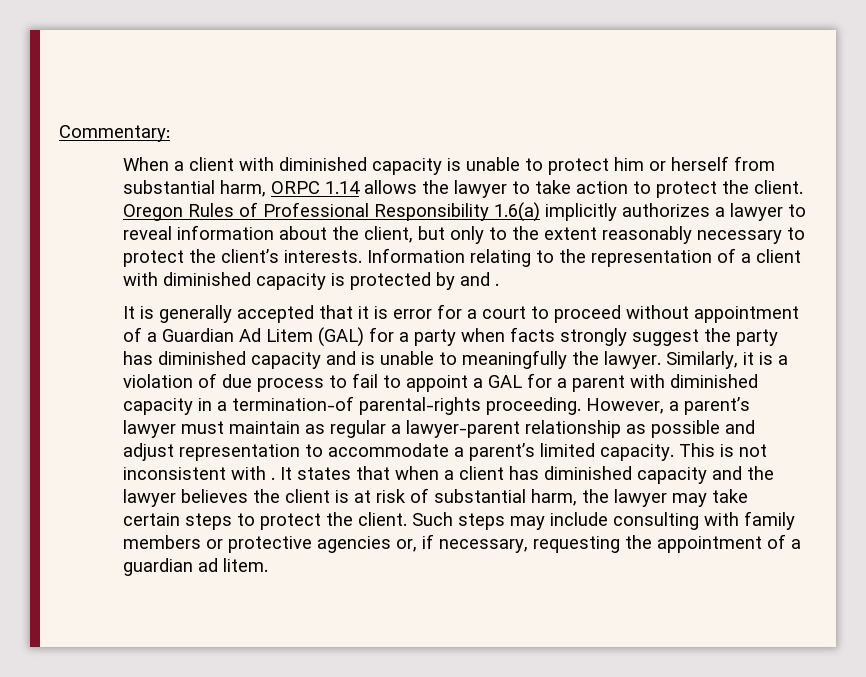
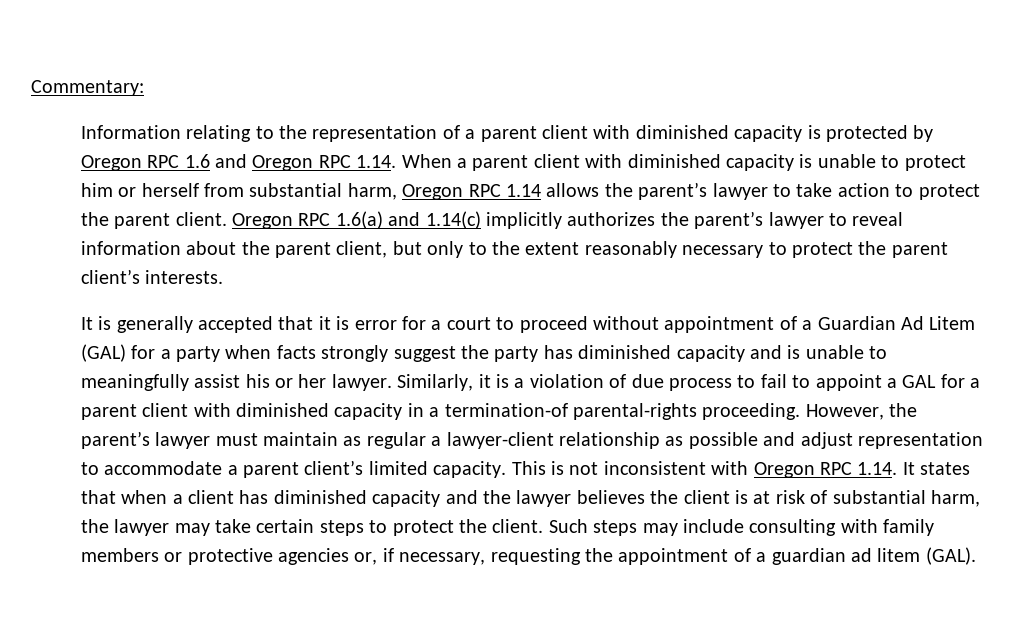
- When a client with diminished capacity is unable to protect him or herself from substantial harm, ORPC 1.14 allows the lawyer to take action to protect the client.
+ Information relating to the representation of a parent client with diminished capacity is protected by Oregon RPC 1.6 and Oregon RPC 1.14. When a parent client with diminished capacity is unable to protect him or herself from substantial harm, Oregon RPC 1.14 allows the parent’s lawyer to take action to protect the parent client.
- Oregon Rules of Professional Responsibility 1.6(a) implicitly authorizes a lawyer to reveal information about the client, but only to the extent reasonably necessary to protect the client’s interests. Information relating to the representation of a client with diminished capacity is protected by and .
+ Oregon RPC 1.6(a) and 1.14(c) implicitly authorizes the parent’s lawyer to reveal information about the parent client, but only to the extent reasonably necessary to protect the parent client’s interests.
- It is generally accepted that it is error for a court to proceed without appointment of a Guardian Ad Litem (GAL) for a party when facts strongly suggest the party has diminished capacity and is unable to meaningfully the lawyer.
+ It is generally accepted that it is error for a court to proceed without appointment of a Guardian Ad Litem (GAL) for a party when facts strongly suggest the party has diminished capacity and is unable to meaningfully assist his or her lawyer.
- Similarly, it is a violation of due process to fail to appoint a GAL for a parent with diminished capacity in a termination-of parental-rights proceeding.
+ Similarly, it is a violation of due process to fail to appoint a GAL for a parent client with diminished capacity in a termination-of parental-rights proceeding.
- However, a parent’s lawyer must maintain as regular a lawyer-parent relationship as possible and adjust representation to accommodate a parent’s limited capacity.
+ However, the parent’s lawyer must maintain as regular a lawyer-client relationship as possible and adjust representation to accommodate a parent client’s limited capacity.
- This is not inconsistent with . It states that when a client has diminished capacity and the lawyer believes the client is at risk of substantial harm, the lawyer may take certain steps to protect the client.
+ This is not inconsistent with Oregon RPC 1.14. It states that when a client has diminished capacity and the lawyer believes the client is at risk of substantial harm, the lawyer may take certain steps to protect the client.
- Such steps may include consulting with family members or protective agencies or, if necessary, requesting the appointment of a guardian ad litem.
+ Such steps may include consulting with family members or protective agencies or, if necessary, requesting the appointment of a guardian ad litem (GAL).

